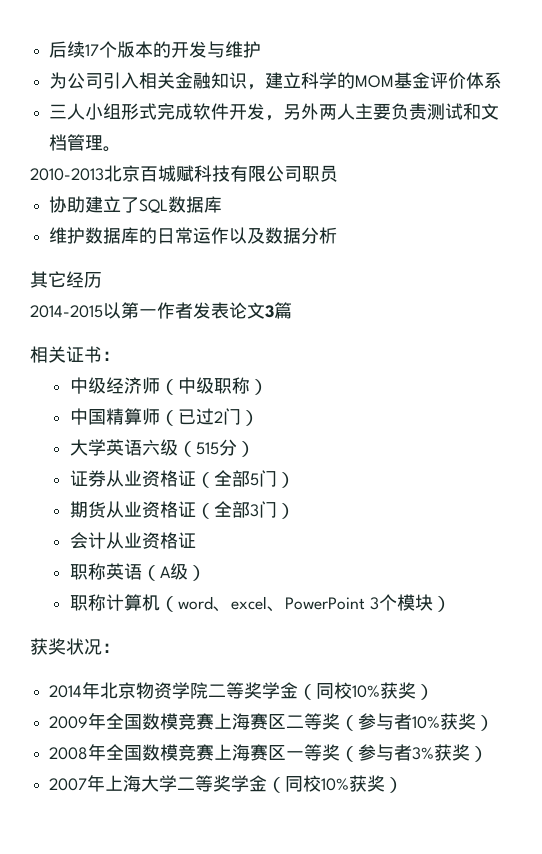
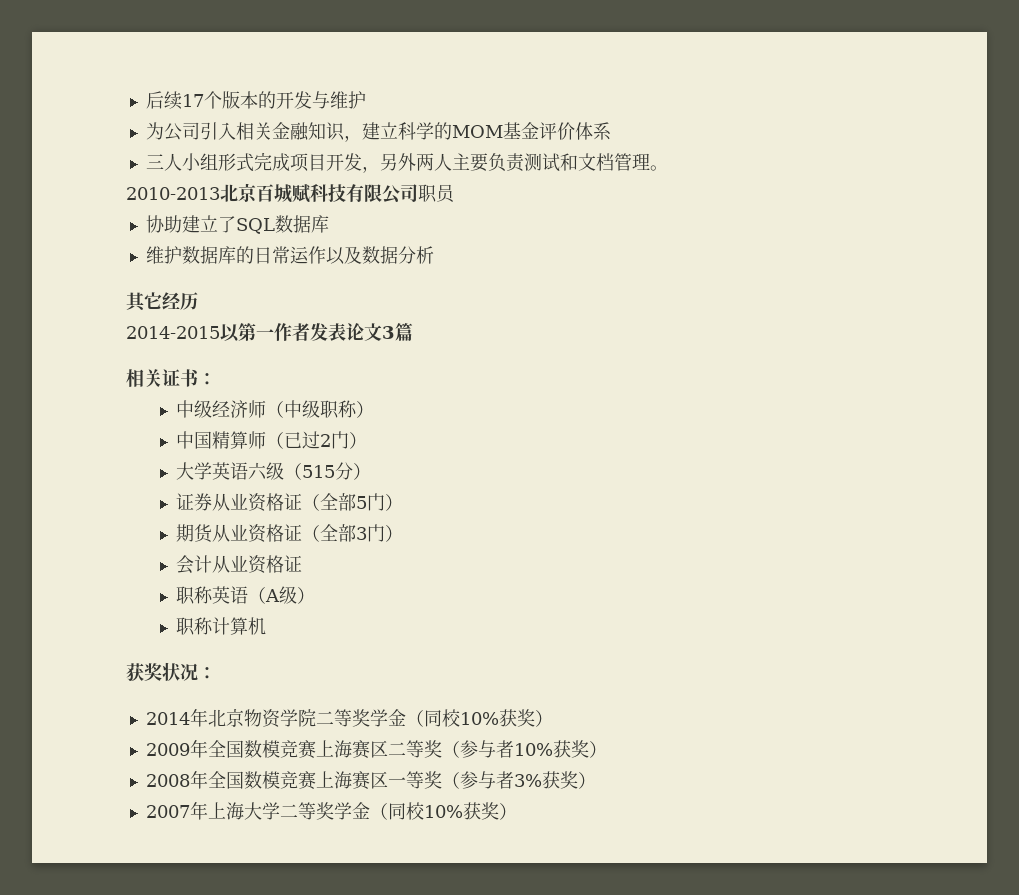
- 三人小组形式完成软件开发，另外两人主要负责测试和文档管理。
+ 三人小组形式完成项目开发，另外两人主要负责测试和文档管理。
- 职称计算机（word、excel、PowerPoint 3个模块）
+ 职称计算机

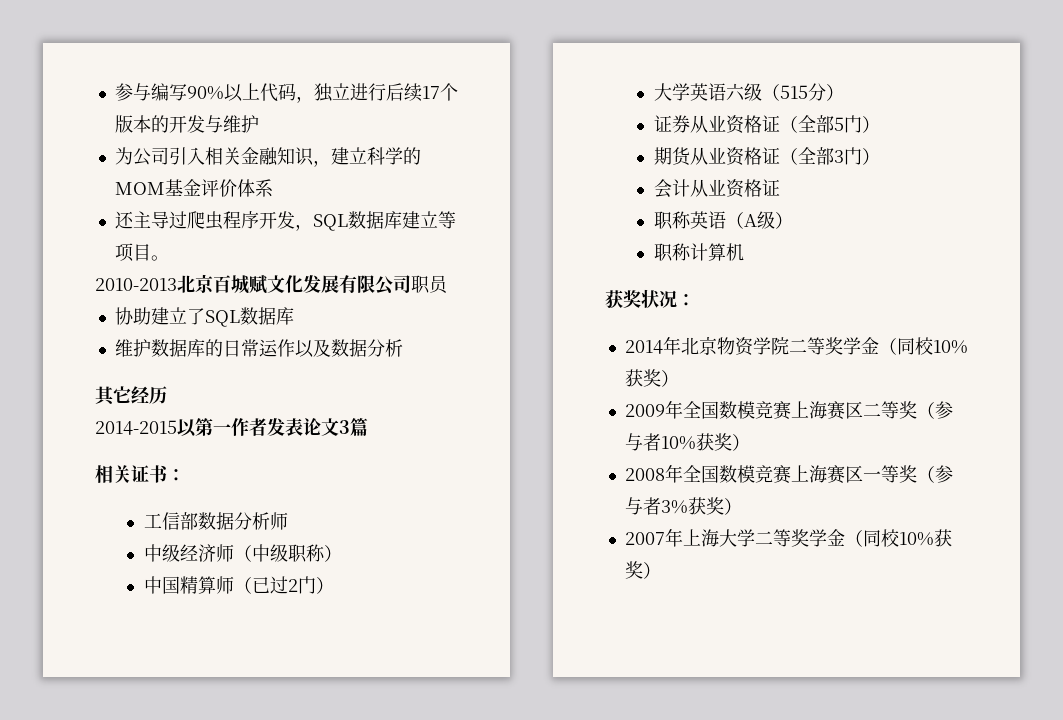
- 后续17个版本的开发与维护
+ 参与编写90%以上代码，独立进行后续17个版本的开发与维护
- 三人小组形式完成项目开发，另外两人主要负责测试和文档管理。
+ 还主导过爬虫程序开发，SQL数据库建立等项目。
- 2010-2013北京百城赋科技有限公司职员
+ 2010-2013北京百城赋文化发展有限公司职员
+ 工信部数据分析师

